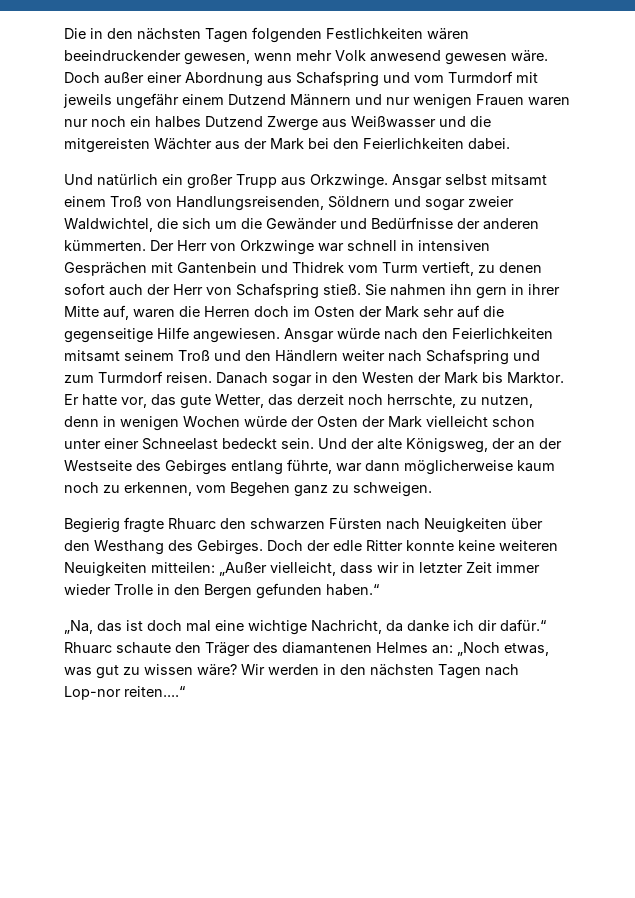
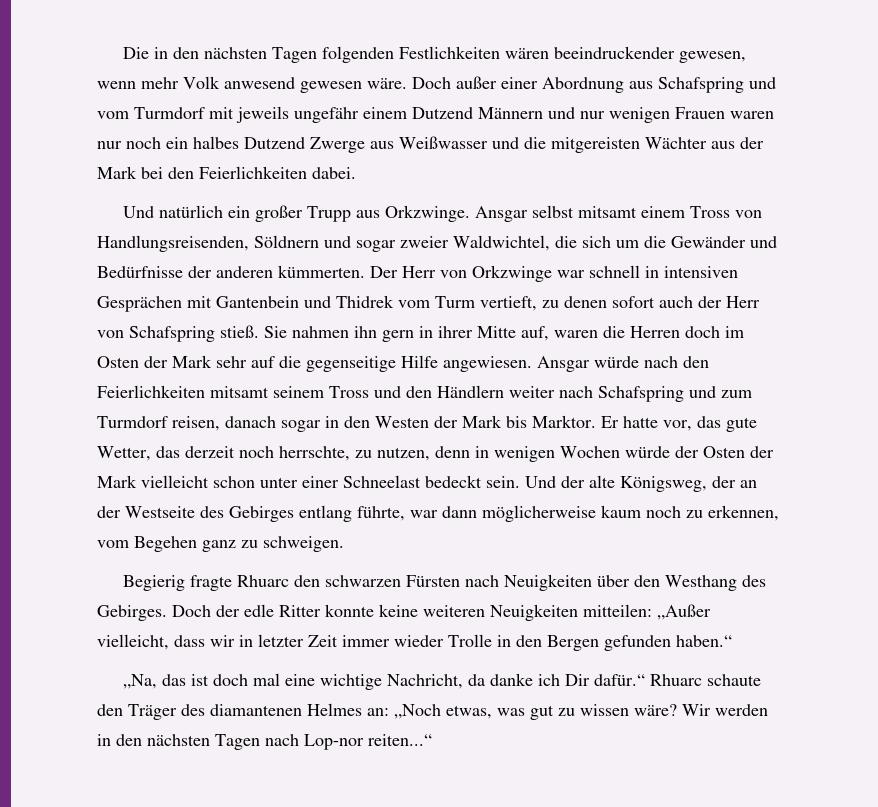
- Ansgar selbst mitsamt einem Troß von Handlungsreisenden, Söldnern und sogar zweier Waldwichtel, die sich um die Gewänder und Bedürfnisse der anderen kümmerten.
+ Ansgar selbst mitsamt einem Tross von Handlungsreisenden, Söldnern und sogar zweier Waldwichtel, die sich um die Gewänder und Bedürfnisse der anderen kümmerten.
- Ansgar würde nach den Feierlichkeiten mitsamt seinem Troß und den Händlern weiter nach Schafspring und zum Turmdorf reisen. Danach sogar in den Westen der Mark bis Marktor.
+ Ansgar würde nach den Feierlichkeiten mitsamt seinem Tross und den Händlern weiter nach Schafspring und zum Turmdorf reisen, danach sogar in den Westen der Mark bis Marktor.
- „Na, das ist doch mal eine wichtige Nachricht, da danke ich dir dafür.“ Rhuarc schaute den Träger des diamantenen Helmes an: „Noch etwas, was gut zu wissen wäre?
+ „Na, das ist doch mal eine wichtige Nachricht, da danke ich Dir dafür.“ Rhuarc schaute den Träger des diamantenen Helmes an: „Noch etwas, was gut zu wissen wäre?
- Wir werden in den nächsten Tagen nach Lop-nor reiten....“
+ Wir werden in den nächsten Tagen nach Lop-nor reiten...“

